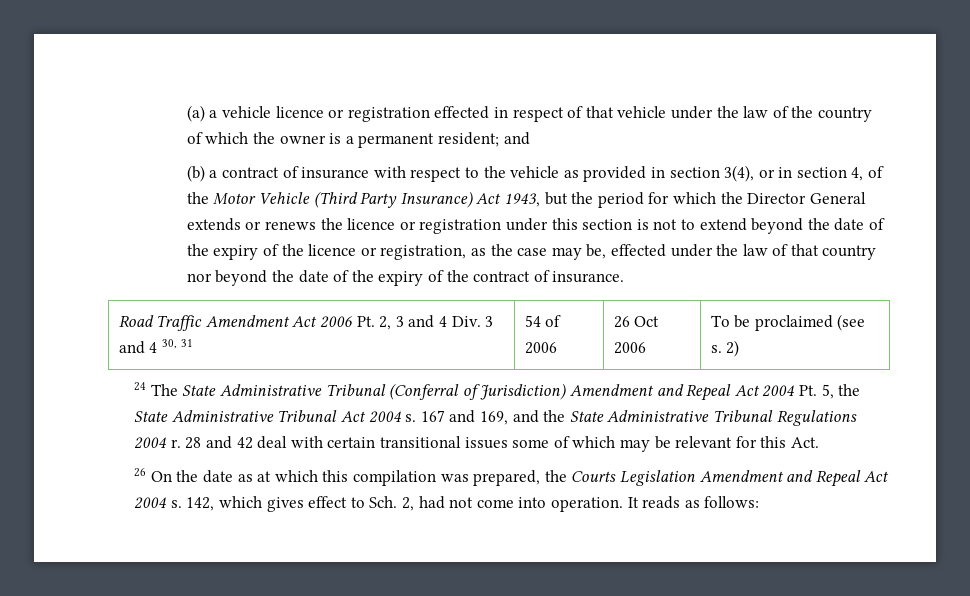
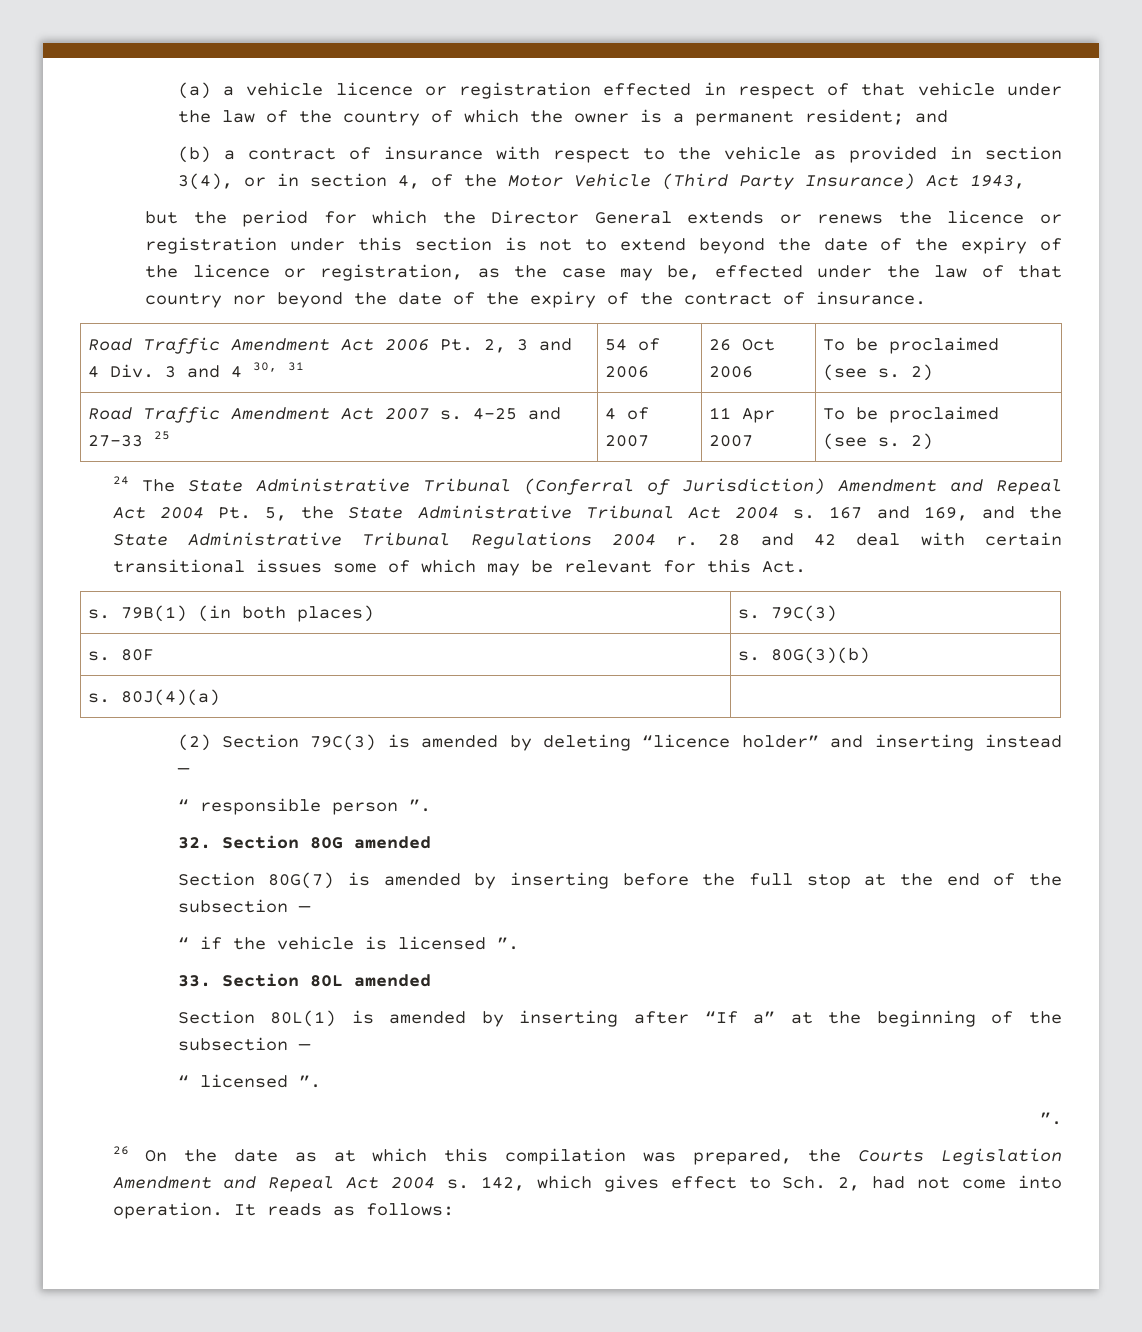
- (b) a contract of insurance with respect to the vehicle as provided in section 3(4), or in section 4, of the Motor Vehicle (Third Party Insurance) Act 1943, but the period for which the Director General extends or renews the licence or registration under this section is not to extend beyond the date of the expiry of the licence or registration, as the case may be, effected under the law of that country nor beyond the date of the expiry of the contract of insurance.
+ (b) a contract of insurance with respect to the vehicle as provided in section 3(4), or in section 4, of the Motor Vehicle (Third Party Insurance) Act 1943,
+ but the period for which the Director General extends or renews the licence or registration under this section is not to extend beyond the date of the expiry of the licence or registration, as the case may be, effected under the law of that country nor beyond the date of the expiry of the contract of insurance.
+ Road Traffic Amendment Act 2007 s. 4-25 and 27-33 25 | 4 of 2007 | 11 Apr 2007 | To be proclaimed (see s. 2)
+ s. 79B(1) (in both places) | s. 79C(3)
+ s. 80F | s. 80G(3)(b)
+ s. 80J(4)(a) |
+ (2) Section 79C(3) is amended by deleting “licence holder” and inserting instead —
+ “ responsible person ”.
+ 32. Section 80G amended
+ Section 80G(7) is amended by inserting before the full stop at the end of the subsection —
+ “ if the vehicle is licensed ”.
+ 33. Section 80L amended
+ Section 80L(1) is amended by inserting after “If a” at the beginning of the subsection —
+ “ licensed ”.
+ ”.

